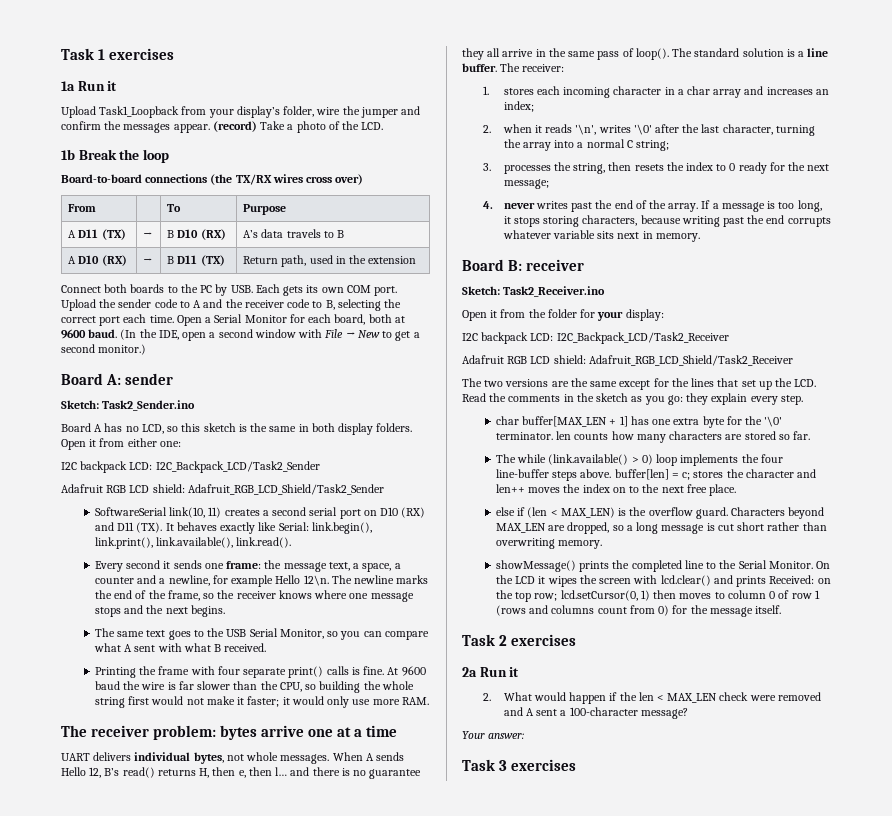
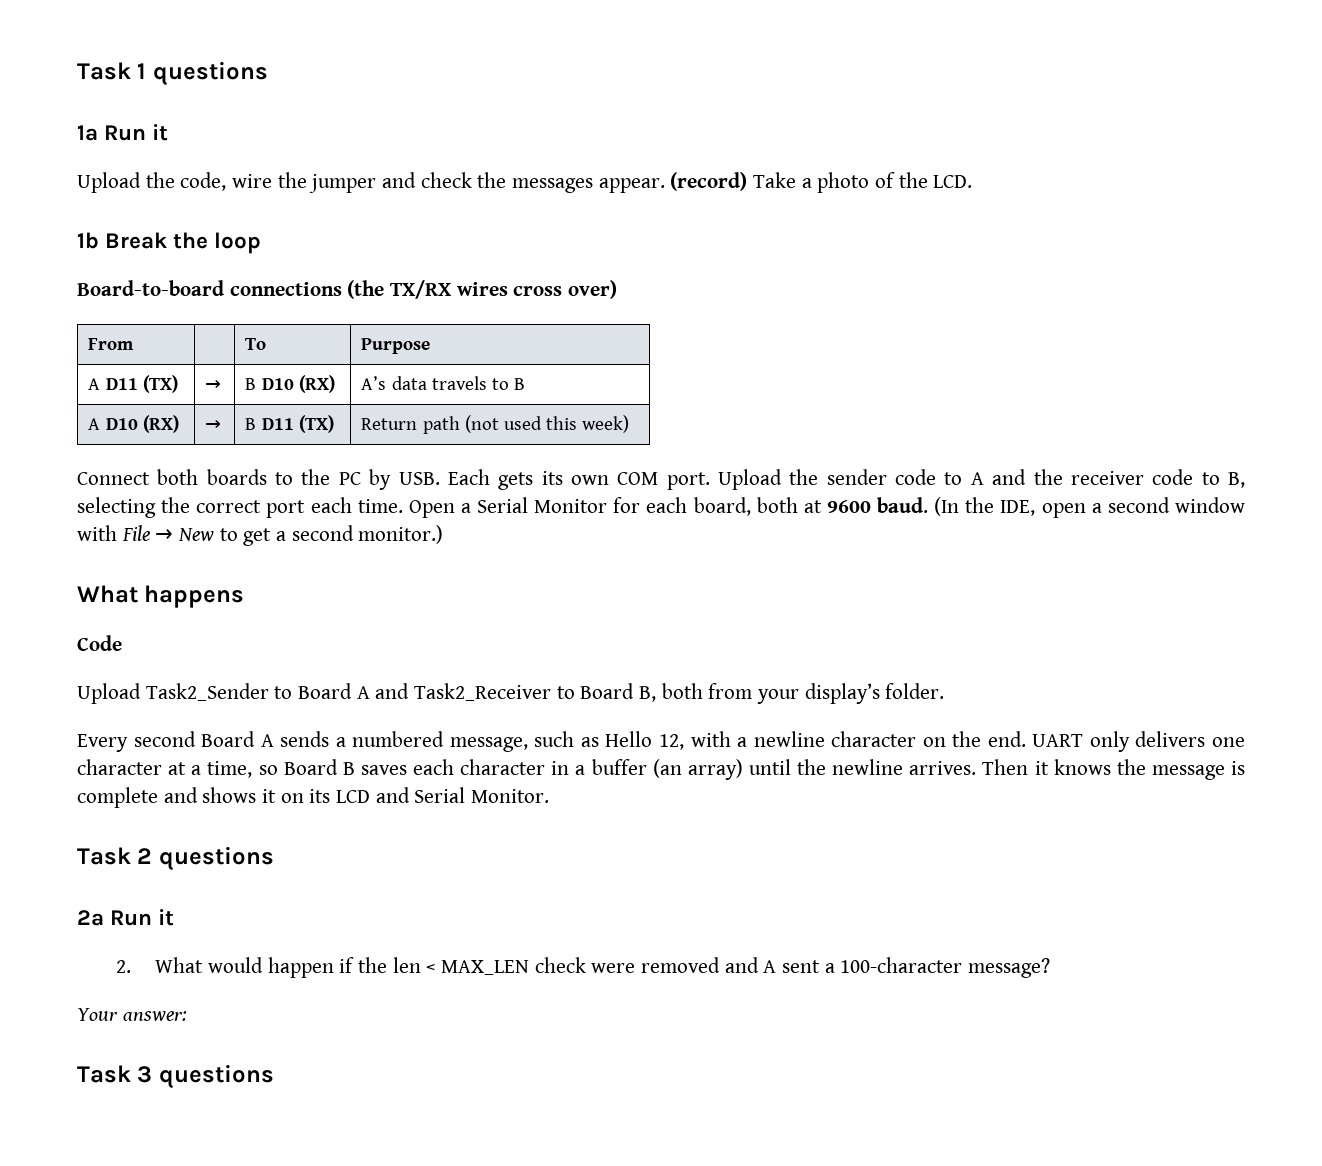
- Task 1 exercises
+ Task 1 questions
- Upload Task1_Loopback from your display’s folder, wire the jumper and confirm the messages appear.
+ Upload the code, wire the jumper and check the messages appear.
- A D10 (RX) | → | B D11 (TX) | Return path, used in the extension
+ A D10 (RX) | → | B D11 (TX) | Return path (not used this week)
- Board A: sender
- Sketch: Task2_Sender.ino
- Board A has no LCD, so this sketch is the same in both display folders. Open it from either one:
- I2C backpack LCD: I2C_Backpack_LCD/Task2_Sender
- Adafruit RGB LCD shield: Adafruit_RGB_LCD_Shield/Task2_Sender
- SoftwareSerial link(10, 11) creates a second serial port on D10 (RX) and D11 (TX). It behaves exactly like Serial: link.begin(), link.print(), link.available(), link.read().
- Every second it sends one frame: the message text, a space, a counter and a newline, for example Hello 12\n. The newline marks the end of the frame, so the receiver knows where one message stops and the next begins.
- The same text goes to the USB Serial Monitor, so you can compare what A sent with what B received.
- Printing the frame with four separate print() calls is fine. At 9600 baud the wire is far slower than the CPU, so building the whole string first would not make it faster; it would only use more RAM.
- The receiver problem: bytes arrive one at a time
- UART delivers individual bytes, not whole messages. When A sends Hello 12, B’s read() returns H, then e, then l… and there is no guarantee they all arrive in the same pass of loop(). The standard solution is a line buffer. The receiver:
- 1. stores each incoming character in a char array and increases an index;
- 2. when it reads '\n', writes '\0' after the last character, turning the array into a normal C string;
- 3. processes the string, then resets the index to 0 ready for the next message;
- 4. never writes past the end of the array. If a message is too long, it stops storing characters, because writing past the end corrupts whatever variable sits next in memory.
- Board B: receiver
- Sketch: Task2_Receiver.ino
- Open it from the folder for your display:
- I2C backpack LCD: I2C_Backpack_LCD/Task2_Receiver
- Adafruit RGB LCD shield: Adafruit_RGB_LCD_Shield/Task2_Receiver
- The two versions are the same except for the lines that set up the LCD. Read the comments in the sketch as you go: they explain every step.
- char buffer[MAX_LEN + 1] has one extra byte for the '\0' terminator. len counts how many characters are stored so far.
- The while (link.available() > 0) loop implements the four line-buffer steps above. buffer[len] = c; stores the character and len++ moves the index on to the next free place.
- else if (len < MAX_LEN) is the overflow guard. Characters beyond MAX_LEN are dropped, so a long message is cut short rather than overwriting memory.
- showMessage() prints the completed line to the Serial Monitor. On the LCD it wipes the screen with lcd.clear() and prints Received: on the top row; lcd.setCursor(0, 1) then moves to column 0 of row 1 (rows and columns count from 0) for the message itself.
+ What happens
+ Code
+ Upload Task2_Sender to Board A and Task2_Receiver to Board B, both from your display’s folder.
+ Every second Board A sends a numbered message, such as Hello 12, with a newline character on the end. UART only delivers one character at a time, so Board B saves each character in a buffer (an array) until the newline arrives. Then it knows the message is complete and shows it on its LCD and Serial Monitor.
- Task 2 exercises
+ Task 2 questions
- Task 3 exercises
+ Task 3 questions

